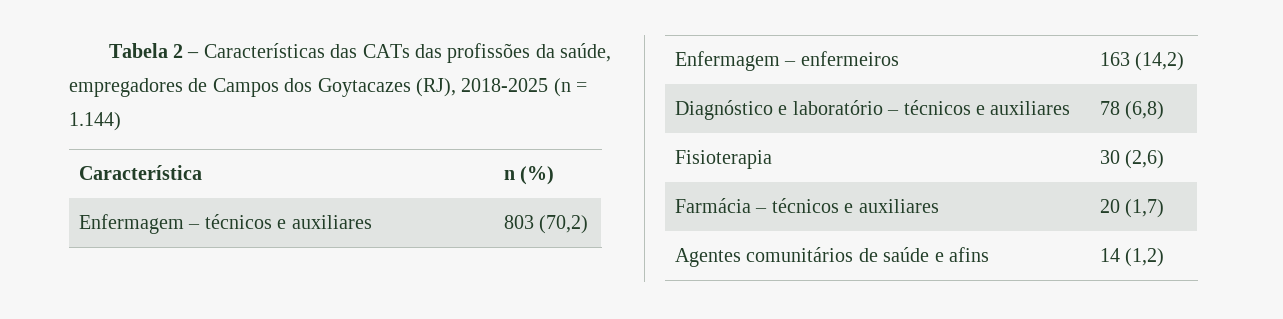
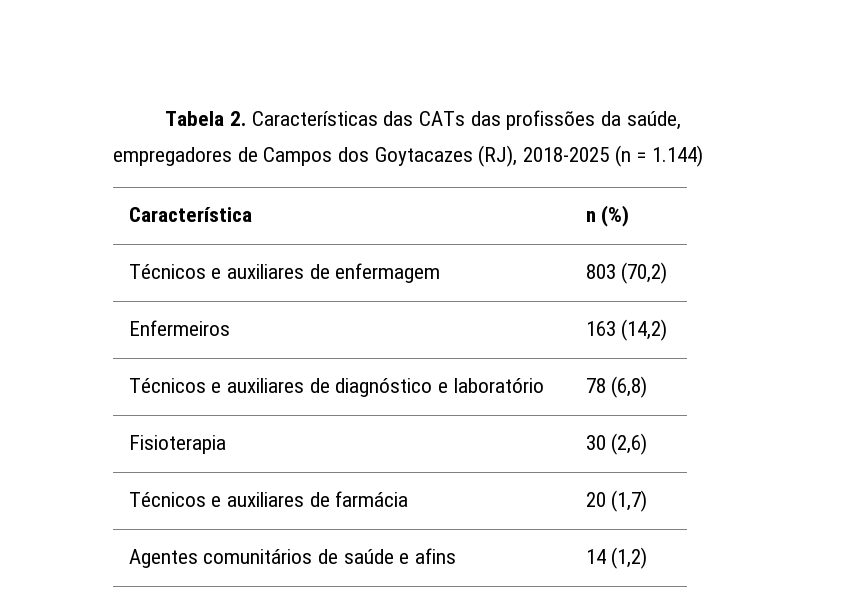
- Tabela 2 – Características das CATs das profissões da saúde, empregadores de Campos dos Goytacazes (RJ), 2018-2025 (n = 1.144)
+ Tabela 2. Características das CATs das profissões da saúde, empregadores de Campos dos Goytacazes (RJ), 2018-2025 (n = 1.144)
- Enfermagem – técnicos e auxiliares | 803 (70,2)
+ Técnicos e auxiliares de enfermagem | 803 (70,2)
- Enfermagem – enfermeiros | 163 (14,2)
+ Enfermeiros | 163 (14,2)
- Diagnóstico e laboratório – técnicos e auxiliares | 78 (6,8)
+ Técnicos e auxiliares de diagnóstico e laboratório | 78 (6,8)
- Farmácia – técnicos e auxiliares | 20 (1,7)
+ Técnicos e auxiliares de farmácia | 20 (1,7)

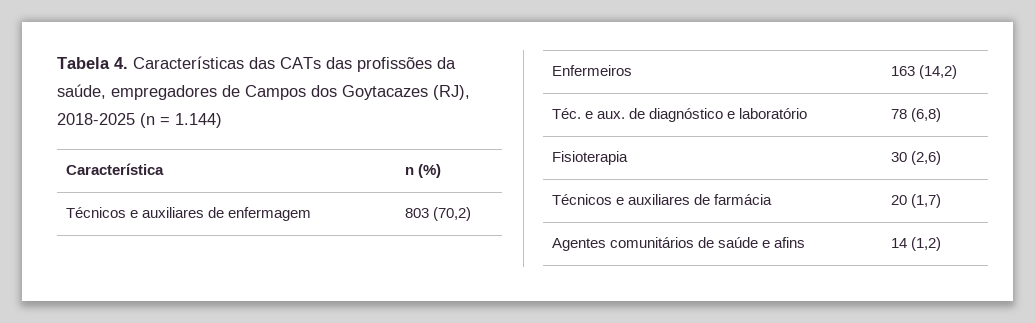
- Tabela 2. Características das CATs das profissões da saúde, empregadores de Campos dos Goytacazes (RJ), 2018-2025 (n = 1.144)
+ Tabela 4. Características das CATs das profissões da saúde, empregadores de Campos dos Goytacazes (RJ), 2018-2025 (n = 1.144)
- Técnicos e auxiliares de diagnóstico e laboratório | 78 (6,8)
+ Téc. e aux. de diagnóstico e laboratório | 78 (6,8)

